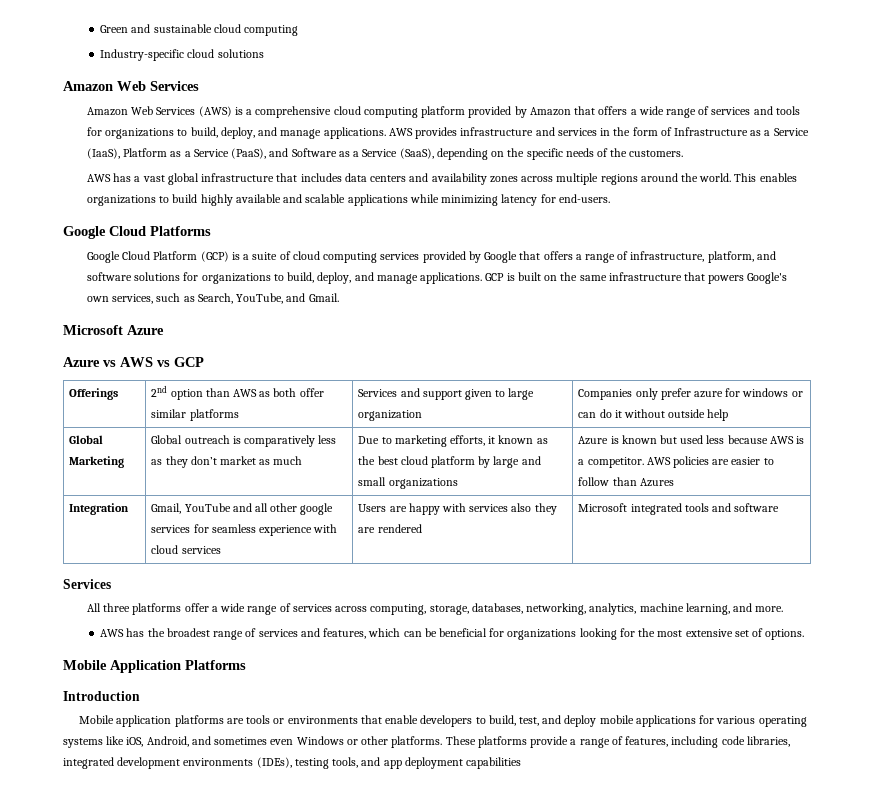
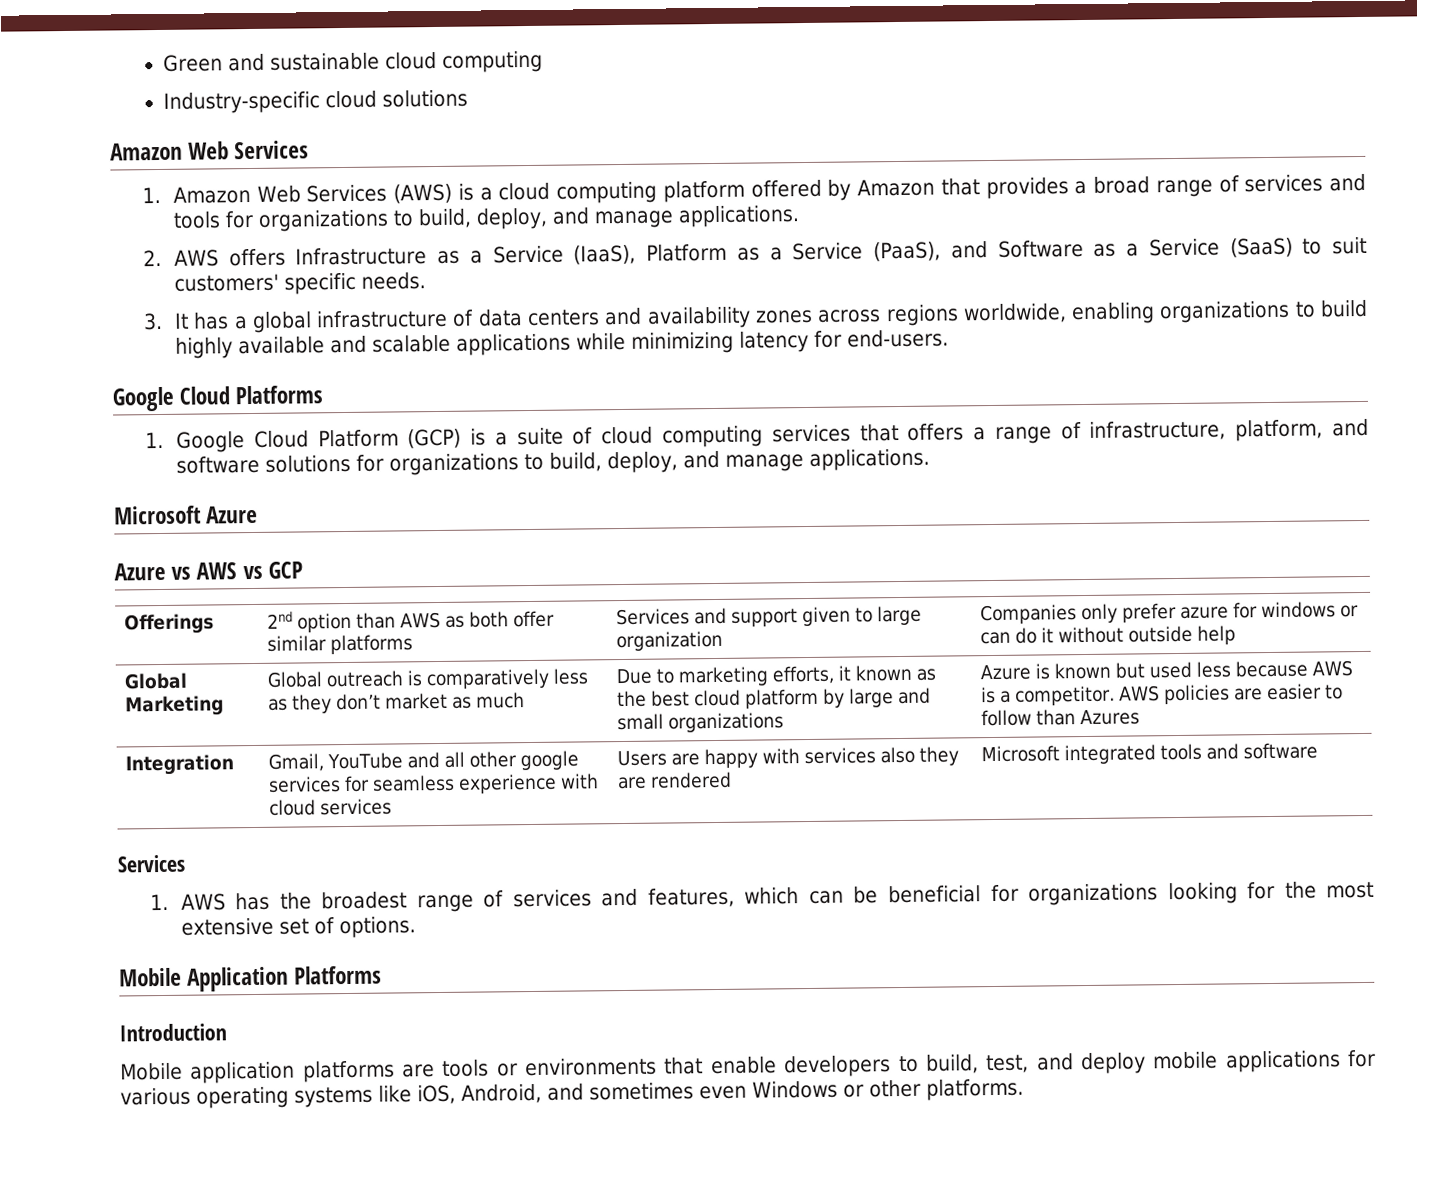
- Amazon Web Services (AWS) is a comprehensive cloud computing platform provided by Amazon that offers a wide range of services and tools for organizations to build, deploy, and manage applications. AWS provides infrastructure and services in the form of Infrastructure as a Service (IaaS), Platform as a Service (PaaS), and Software as a Service (SaaS), depending on the specific needs of the customers.
- AWS has a vast global infrastructure that includes data centers and availability zones across multiple regions around the world. This enables organizations to build highly available and scalable applications while minimizing latency for end-users.
+ 1. Amazon Web Services (AWS) is a cloud computing platform offered by Amazon that provides a broad range of services and tools for organizations to build, deploy, and manage applications.
+ 2. AWS offers Infrastructure as a Service (IaaS), Platform as a Service (PaaS), and Software as a Service (SaaS) to suit customers' specific needs.
+ 3. It has a global infrastructure of data centers and availability zones across regions worldwide, enabling organizations to build highly available and scalable applications while minimizing latency for end-users.
- Google Cloud Platform (GCP) is a suite of cloud computing services provided by Google that offers a range of infrastructure, platform, and software solutions for organizations to build, deploy, and manage applications. GCP is built on the same infrastructure that powers Google's own services, such as Search, YouTube, and Gmail.
+ 1. Google Cloud Platform (GCP) is a suite of cloud computing services that offers a range of infrastructure, platform, and software solutions for organizations to build, deploy, and manage applications.
- All three platforms offer a wide range of services across computing, storage, databases, networking, analytics, machine learning, and more.
- AWS has the broadest range of services and features, which can be beneficial for organizations looking for the most extensive set of options.
+ 1. AWS has the broadest range of services and features, which can be beneficial for organizations looking for the most extensive set of options.
- These platforms provide a range of features, including code libraries, integrated development environments (IDEs), testing tools, and app deployment capabilities

